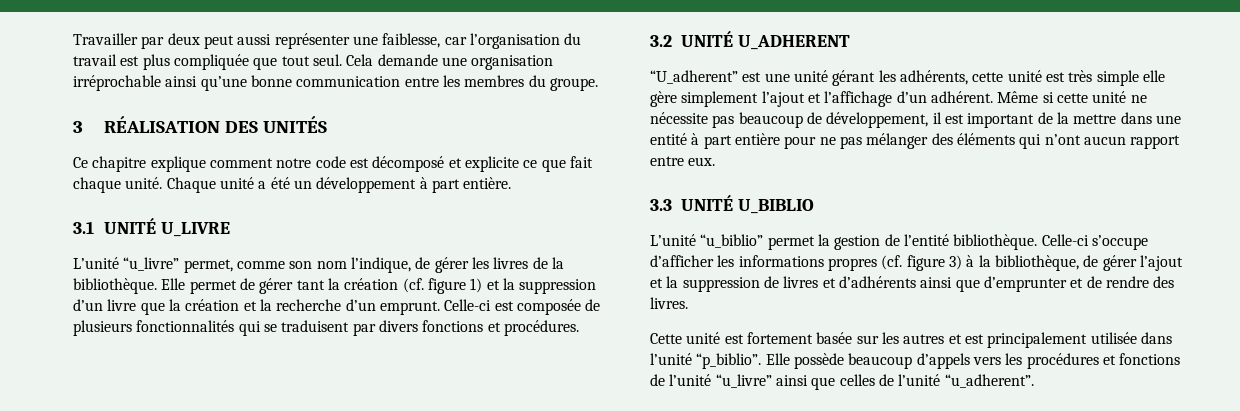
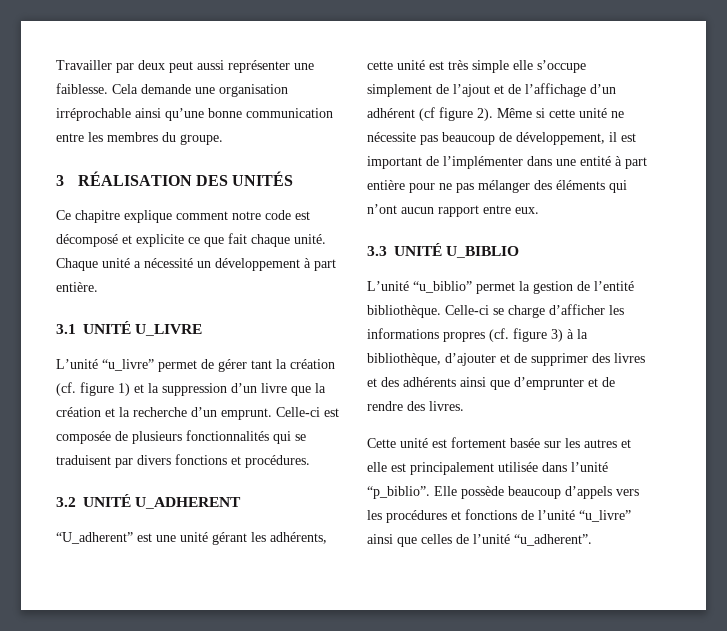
- Travailler par deux peut aussi représenter une faiblesse, car l’organisation du travail est plus compliquée que tout seul.
+ Travailler par deux peut aussi représenter une faiblesse.
- Chaque unité a été un développement à part entière.
+ Chaque unité a nécessité un développement à part entière.
- L’unité “u_livre” permet, comme son nom l’indique, de gérer les livres de la bibliothèque. Elle permet de gérer tant la création (cf. figure 1) et la suppression d’un livre que la création et la recherche d’un emprunt.
+ L’unité “u_livre” permet de gérer tant la création (cf. figure 1) et la suppression d’un livre que la création et la recherche d’un emprunt.
- “U_adherent” est une unité gérant les adhérents, cette unité est très simple elle gère simplement l’ajout et l’affichage d’un adhérent.
+ “U_adherent” est une unité gérant les adhérents, cette unité est très simple elle s’occupe simplement de l’ajout et de l’affichage d’un adhérent (cf figure 2).
- Même si cette unité ne nécessite pas beaucoup de développement, il est important de la mettre dans une entité à part entière pour ne pas mélanger des éléments qui n’ont aucun rapport entre eux.
+ Même si cette unité ne nécessite pas beaucoup de développement, il est important de l’implémenter dans une entité à part entière pour ne pas mélanger des éléments qui n’ont aucun rapport entre eux.
- Celle-ci s’occupe d’afficher les informations propres (cf. figure 3) à la bibliothèque, de gérer l’ajout et la suppression de livres et d’adhérents ainsi que d’emprunter et de rendre des livres.
+ Celle-ci se charge d’afficher les informations propres (cf. figure 3) à la bibliothèque, d’ajouter et de supprimer des livres et des adhérents ainsi que d’emprunter et de rendre des livres.
- Cette unité est fortement basée sur les autres et est principalement utilisée dans l’unité “p_biblio”.
+ Cette unité est fortement basée sur les autres et elle est principalement utilisée dans l’unité “p_biblio”.

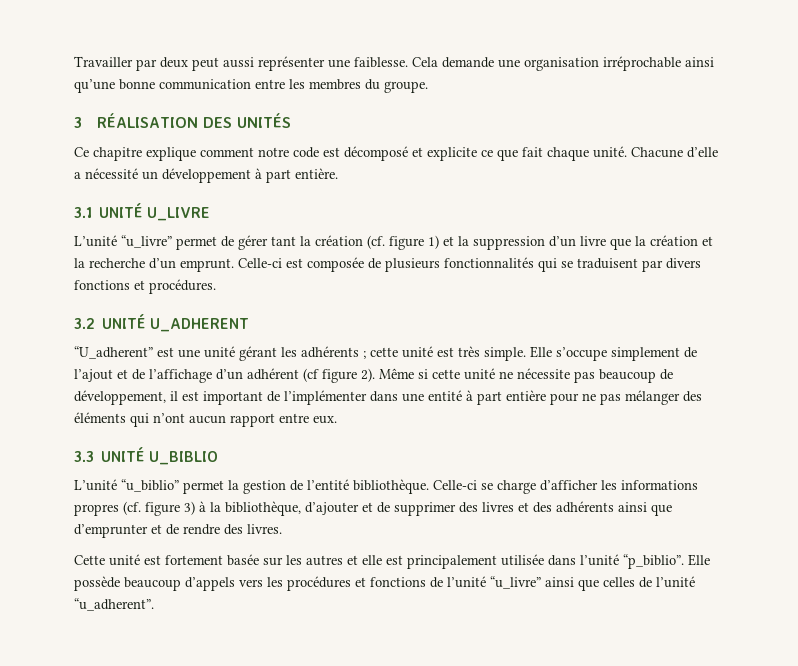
- Chaque unité a nécessité un développement à part entière.
+ Chacune d’elle a nécessité un développement à part entière.
- “U_adherent” est une unité gérant les adhérents, cette unité est très simple elle s’occupe simplement de l’ajout et de l’affichage d’un adhérent (cf figure 2).
+ “U_adherent” est une unité gérant les adhérents ; cette unité est très simple. Elle s’occupe simplement de l’ajout et de l’affichage d’un adhérent (cf figure 2).

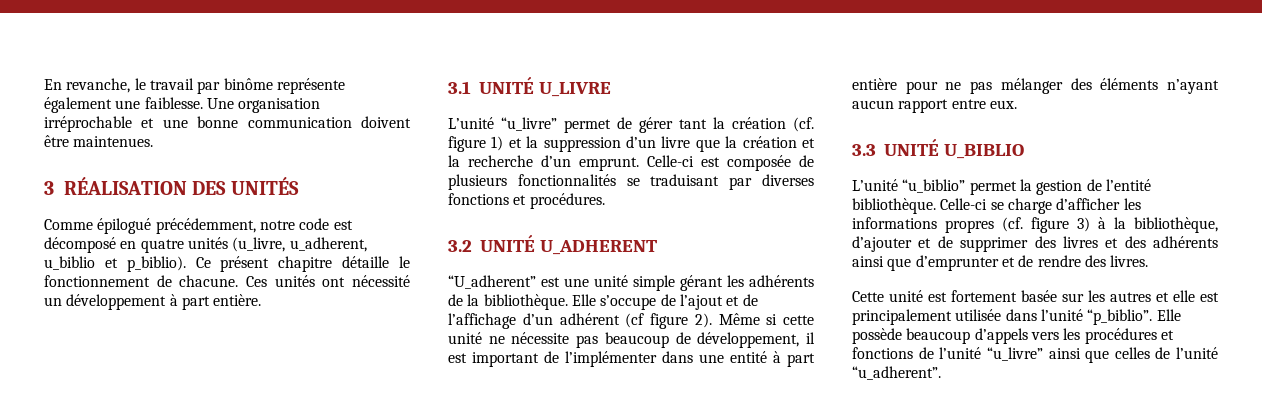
- Travailler par deux peut aussi représenter une faiblesse. Cela demande une organisation irréprochable ainsi qu’une bonne communication entre les membres du groupe.
+ En revanche, le travail par binôme représente également une faiblesse. Une organisation irréprochable et une bonne communication doivent être maintenues.
  3 RÉALISATION DES UNITÉS
- Ce chapitre explique comment notre code est décomposé et explicite ce que fait chaque unité. Chacune d’elle a nécessité un développement à part entière.
+ Comme épilogué précédemment, notre code est décomposé en quatre unités (u_livre, u_adherent, u_biblio et p_biblio). Ce présent chapitre détaille le fonctionnement de chacune. Ces unités ont nécessité un développement à part entière.
- Celle-ci est composée de plusieurs fonctionnalités qui se traduisent par divers fonctions et procédures.
+ Celle-ci est composée de plusieurs fonctionnalités se traduisant par diverses fonctions et procédures.
- “U_adherent” est une unité gérant les adhérents ; cette unité est très simple.
+ “U_adherent” est une unité simple gérant les adhérents de la bibliothèque.
- Elle s’occupe simplement de l’ajout et de l’affichage d’un adhérent (cf figure 2).
+ Elle s’occupe de l’ajout et de l’affichage d’un adhérent (cf figure 2).
- Même si cette unité ne nécessite pas beaucoup de développement, il est important de l’implémenter dans une entité à part entière pour ne pas mélanger des éléments qui n’ont aucun rapport entre eux.
+ Même si cette unité ne nécessite pas beaucoup de développement, il est important de l’implémenter dans une entité à part entière pour ne pas mélanger des éléments n’ayant aucun rapport entre eux.

